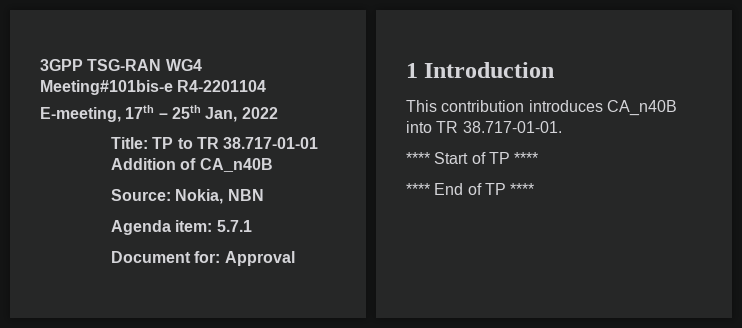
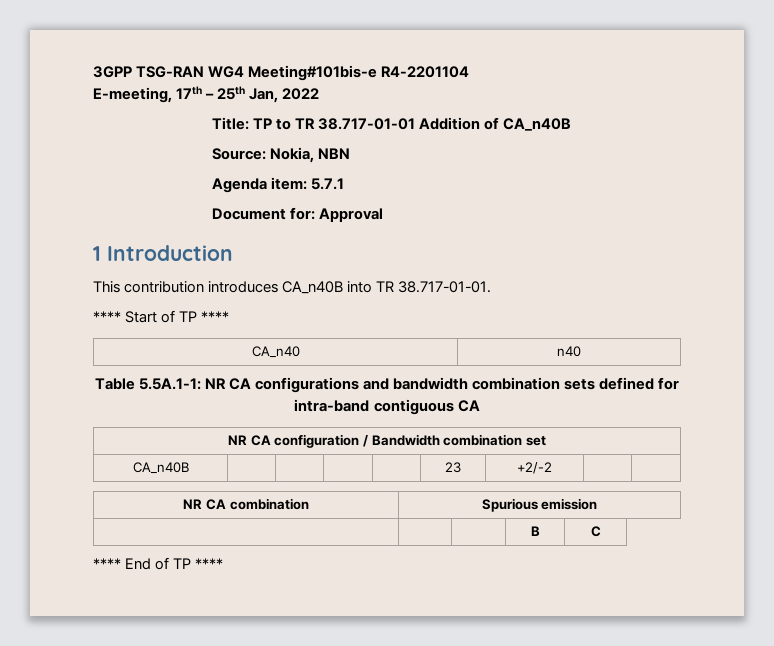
+ CA_n40 | n40
+ Table 5.5A.1-1: NR CA configurations and bandwidth combination sets defined for intra-band contiguous CA
+ NR CA configuration / Bandwidth combination set
+ CA_n40B | | | | | 23 | +2/-2 | |
+ NR CA combination | Spurious emission
+ | | | B | C

